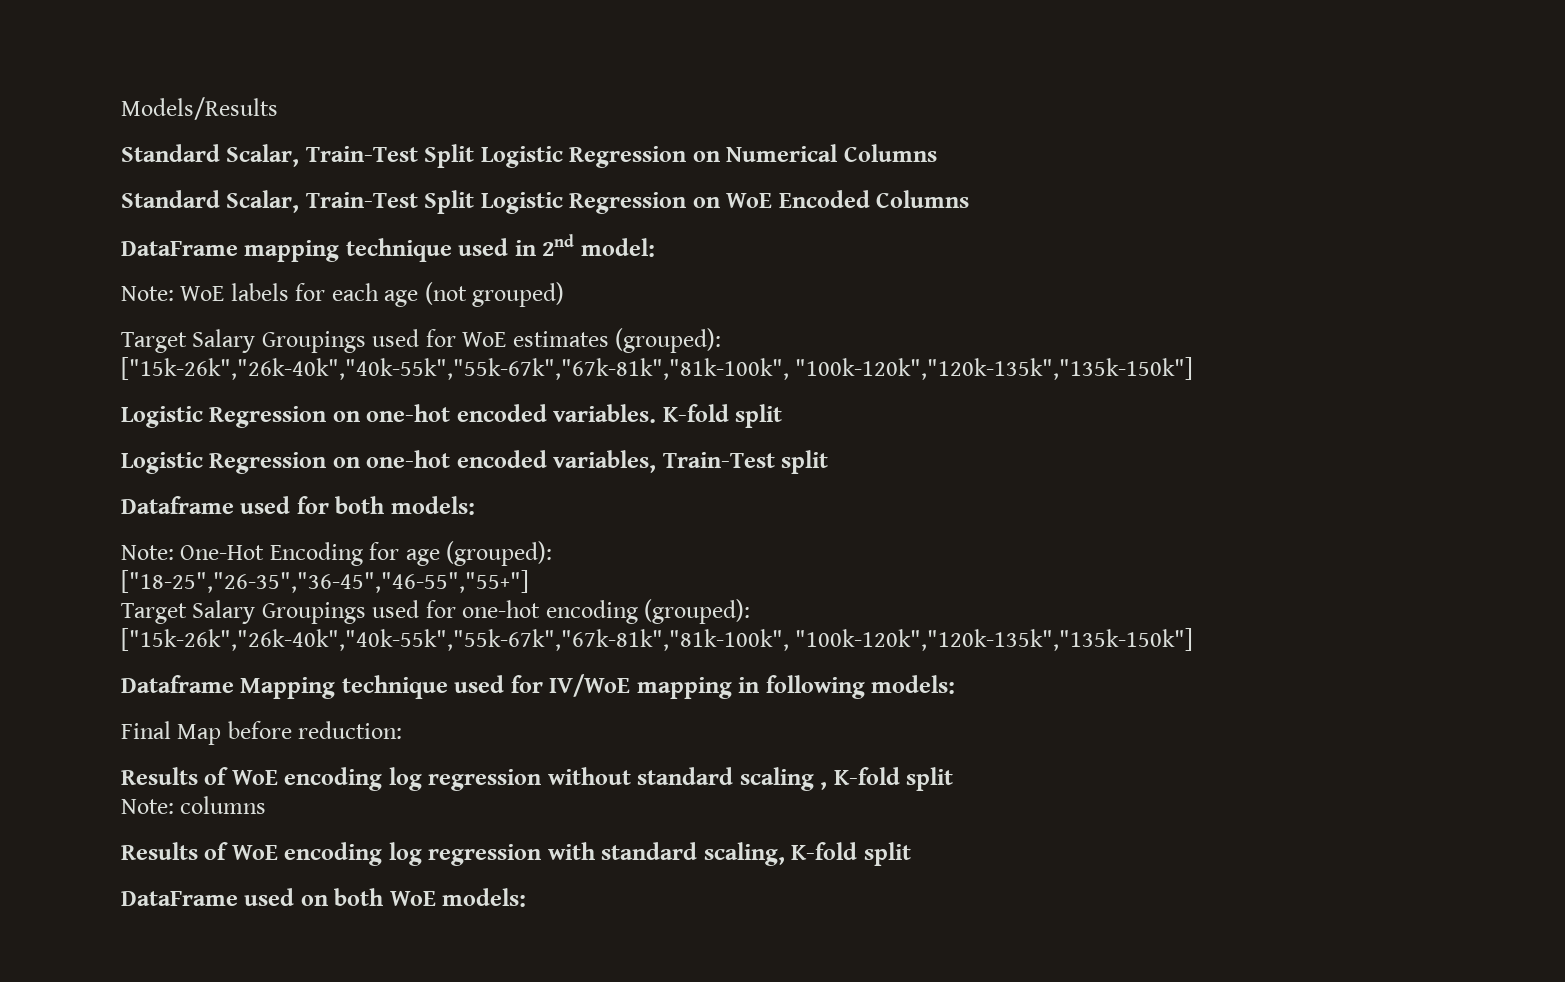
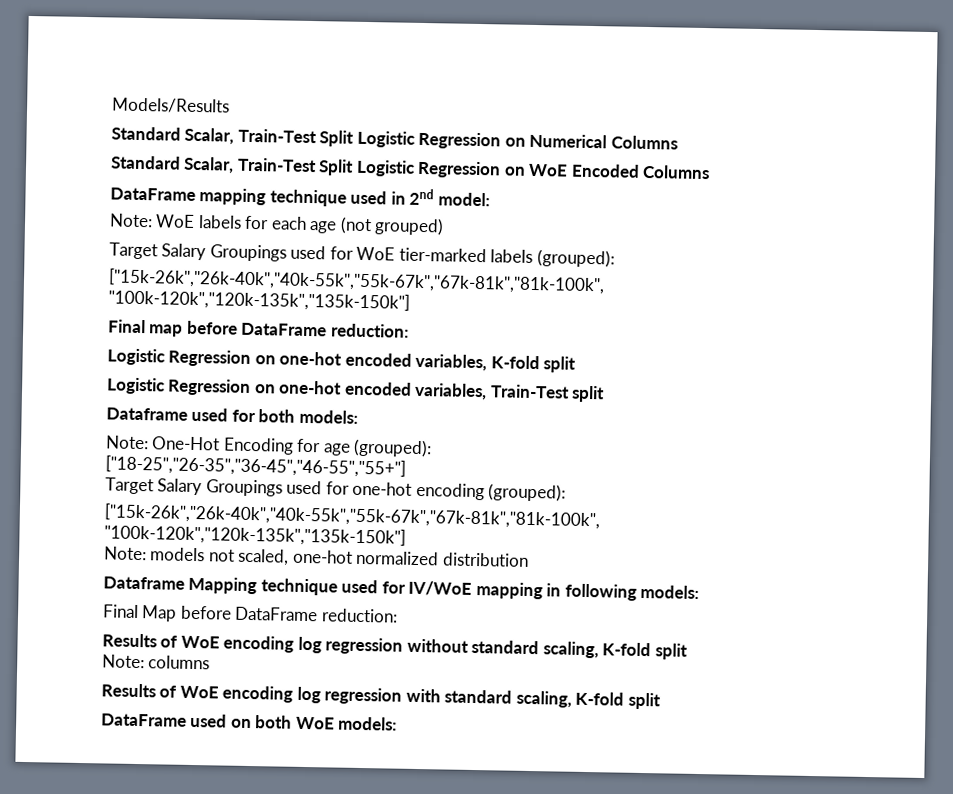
- Target Salary Groupings used for WoE estimates (grouped):
+ Target Salary Groupings used for WoE tier-marked labels (grouped):
  ["15k-26k","26k-40k","40k-55k","55k-67k","67k-81k","81k-100k", "100k-120k","120k-135k","135k-150k"]
- Logistic Regression on one-hot encoded variables. K-fold split
+ Final map before DataFrame reduction:
+ Logistic Regression on one-hot encoded variables, K-fold split
+ Note: models not scaled, one-hot normalized distribution
- Final Map before reduction:
+ Final Map before DataFrame reduction:
- Results of WoE encoding log regression without standard scaling , K-fold split
+ Results of WoE encoding log regression without standard scaling, K-fold split

